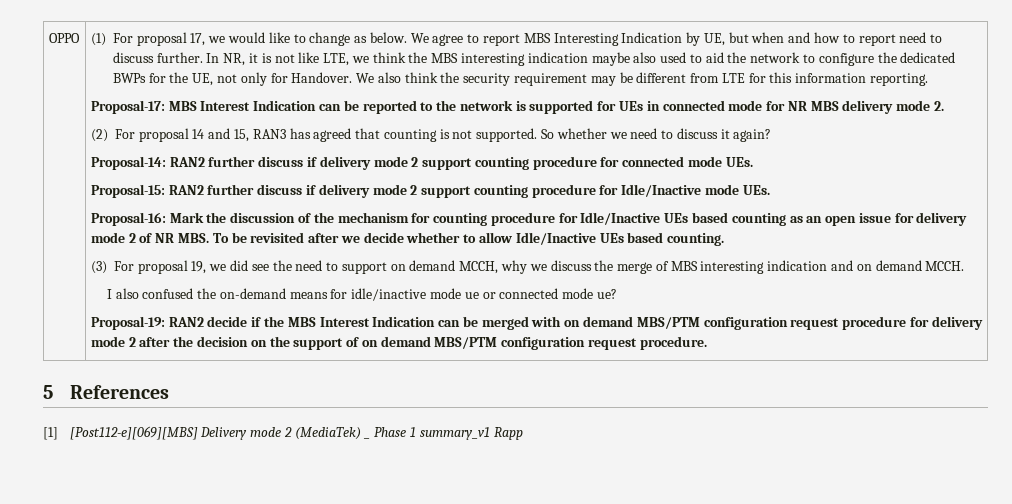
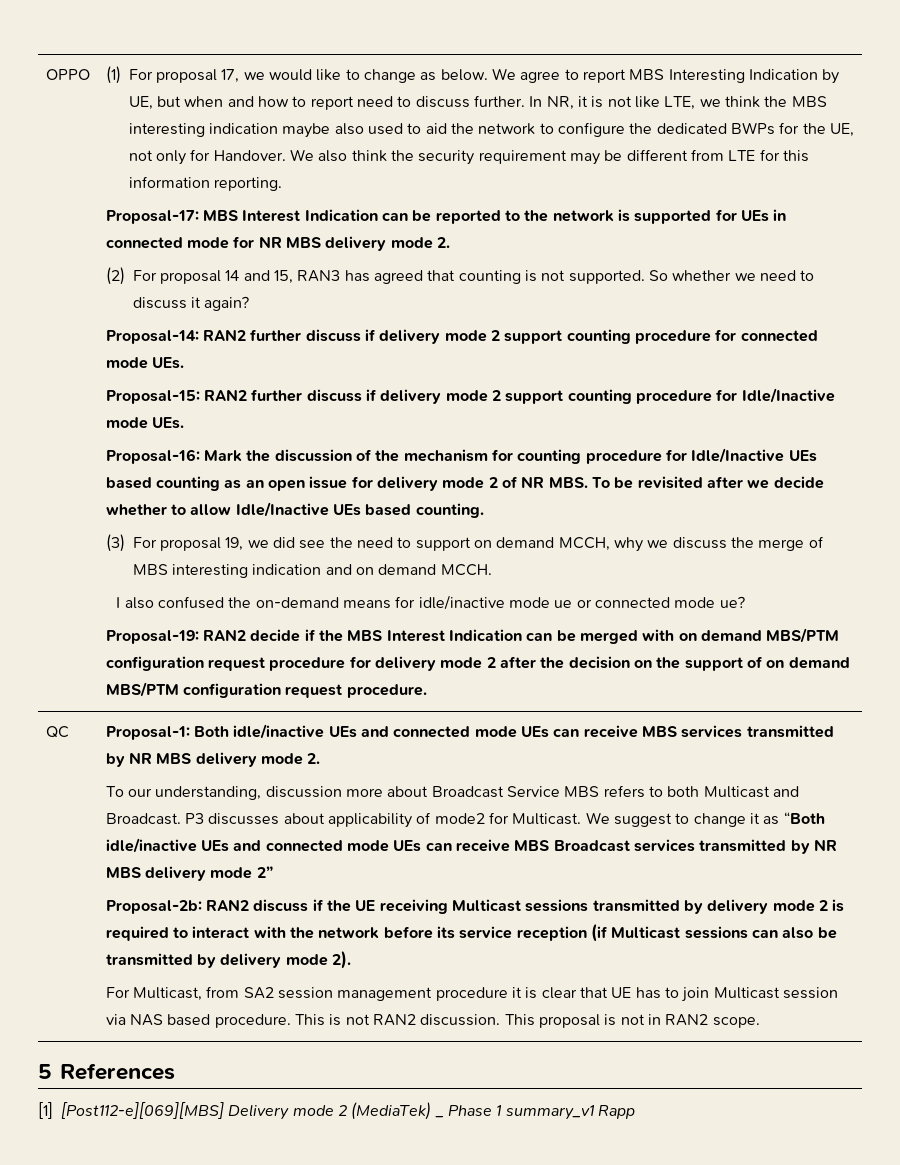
+ QC | Proposal-1: Both idle/inactive UEs and connected mode UEs can receive MBS services transmitted by NR MBS delivery mode 2.
+ To our understanding, discussion more about Broadcast Service MBS refers to both Multicast and Broadcast. P3 discusses about applicability of mode2 for Multicast. We suggest to change it as “Both idle/inactive UEs and connected mode UEs can receive MBS Broadcast services transmitted by NR MBS delivery mode 2”
+ Proposal-2b: RAN2 discuss if the UE receiving Multicast sessions transmitted by delivery mode 2 is required to interact with the network before its service reception (if Multicast sessions can also be transmitted by delivery mode 2).
+ For Multicast, from SA2 session management procedure it is clear that UE has to join Multicast session via NAS based procedure. This is not RAN2 discussion. This proposal is not in RAN2 scope.

